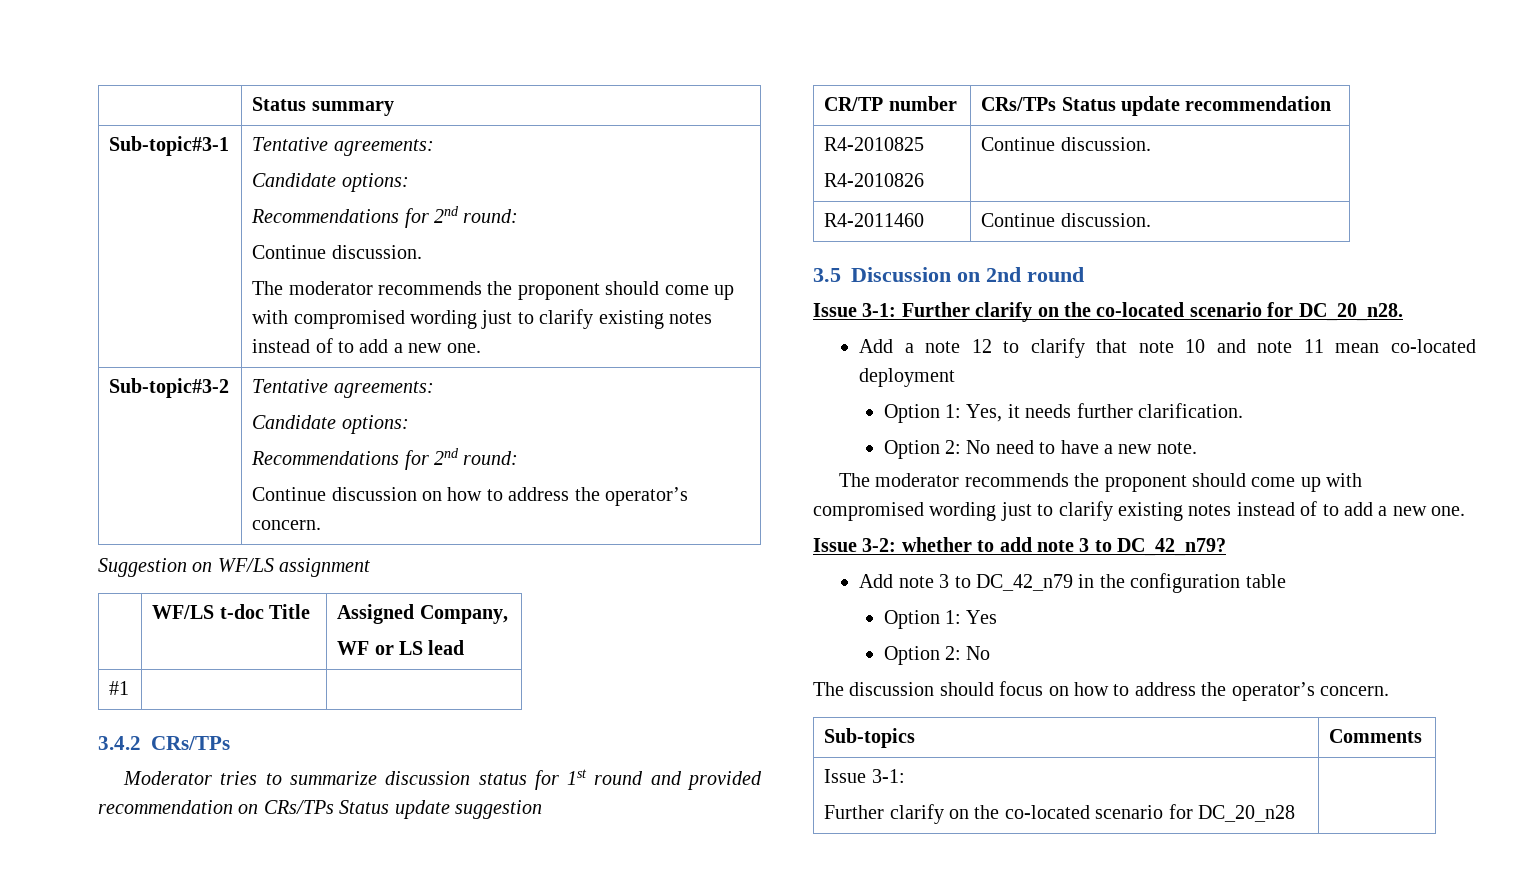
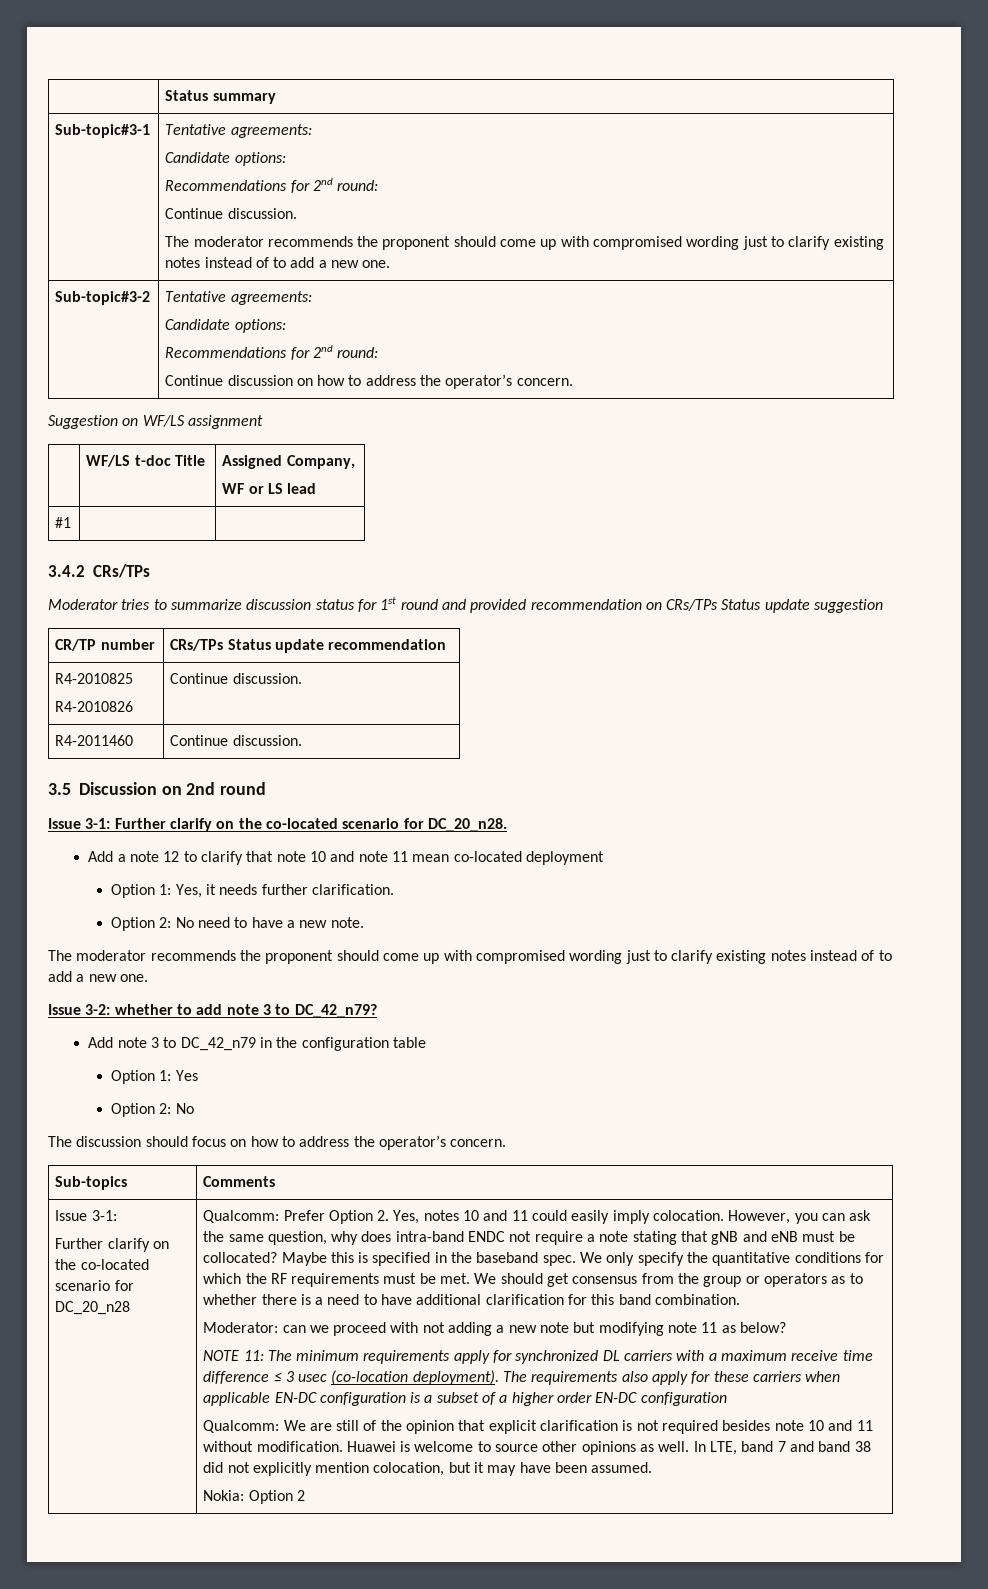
+ Qualcomm: Prefer Option 2. Yes, notes 10 and 11 could easily imply colocation. However, you can ask the same question, why does intra-band ENDC not require a note stating that gNB and eNB must be collocated? Maybe this is specified in the baseband spec. We only specify the quantitative conditions for which the RF requirements must be met. We should get consensus from the group or operators as to whether there is a need to have additional clarification for this band combination.
+ Moderator: can we proceed with not adding a new note but modifying note 11 as below?
+ NOTE 11: The minimum requirements apply for synchronized DL carriers with a maximum receive time difference ≤ 3 usec (co-location deployment). The requirements also apply for these carriers when applicable EN-DC configuration is a subset of a higher order EN-DC configuration
+ Qualcomm: We are still of the opinion that explicit clarification is not required besides note 10 and 11 without modification. Huawei is welcome to source other opinions as well. In LTE, band 7 and band 38 did not explicitly mention colocation, but it may have been assumed.
+ Nokia: Option 2

